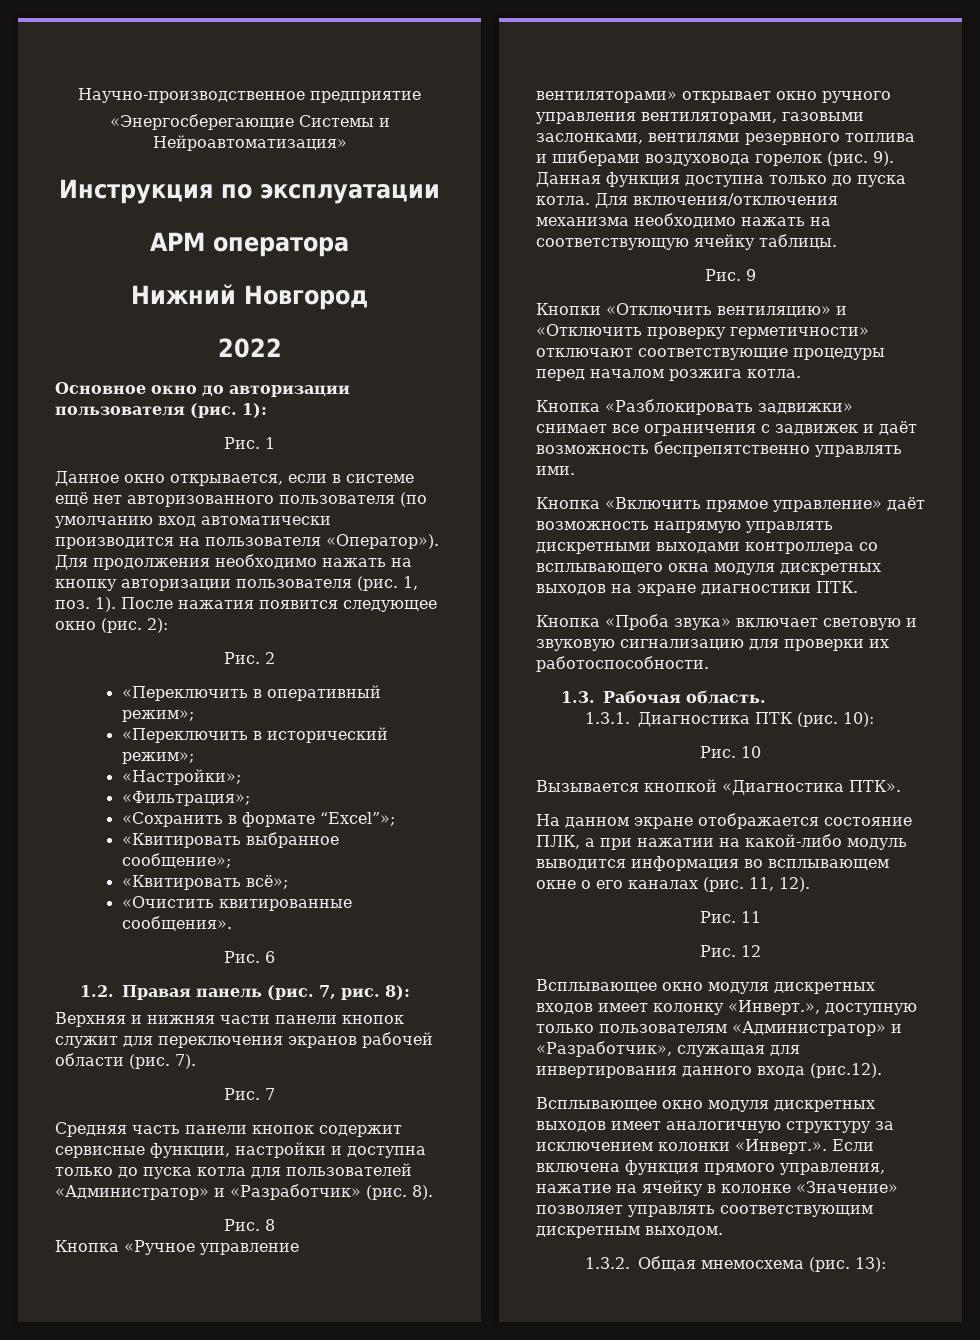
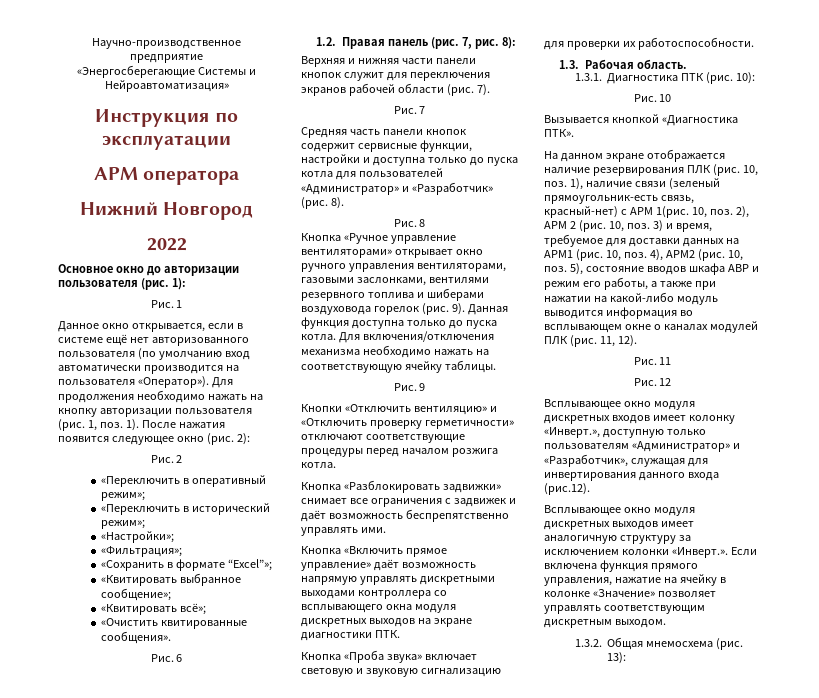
- На данном экране отображается состояние ПЛК, а при нажатии на какой-либо модуль выводится информация во всплывающем окне о его каналах (рис.
+ На данном экране отображается наличие резервирования ПЛК (рис. 10, поз. 1), наличие связи (зеленый прямоугольник-есть связь, красный-нет) с АРМ 1(рис. 10, поз. 2), АРМ 2 (рис. 10, поз. 3) и время, требуемое для доставки данных на АРМ1 (рис. 10, поз. 4), АРМ2 (рис. 10, поз. 5), состояние вводов шкафа АВР и режим его работы, а также при нажатии на какой-либо модуль выводится информация во всплывающем окне о каналах модулей ПЛК (рис.

